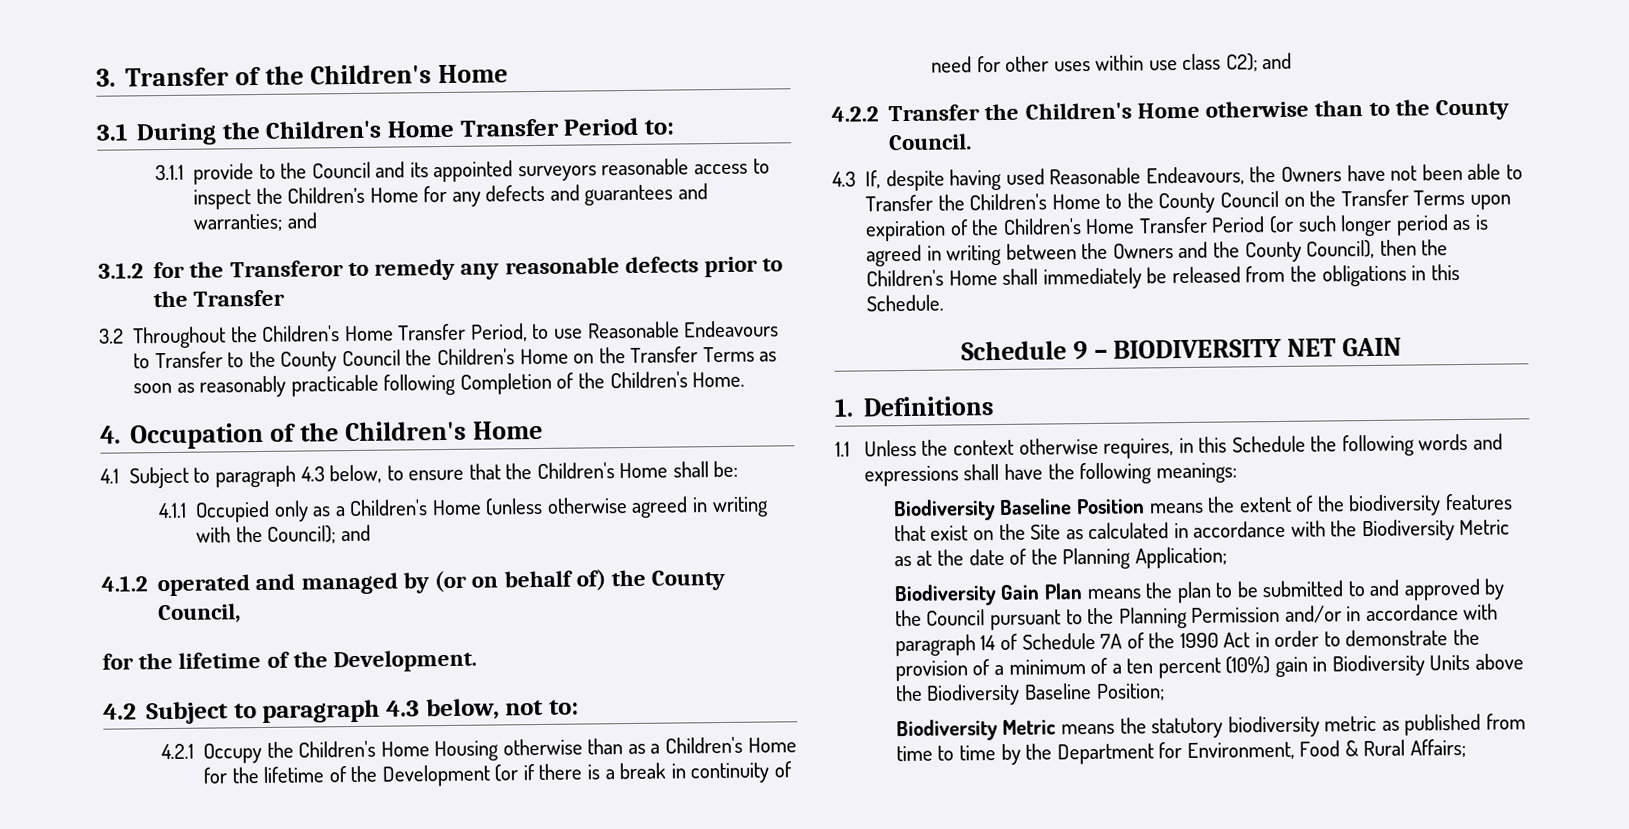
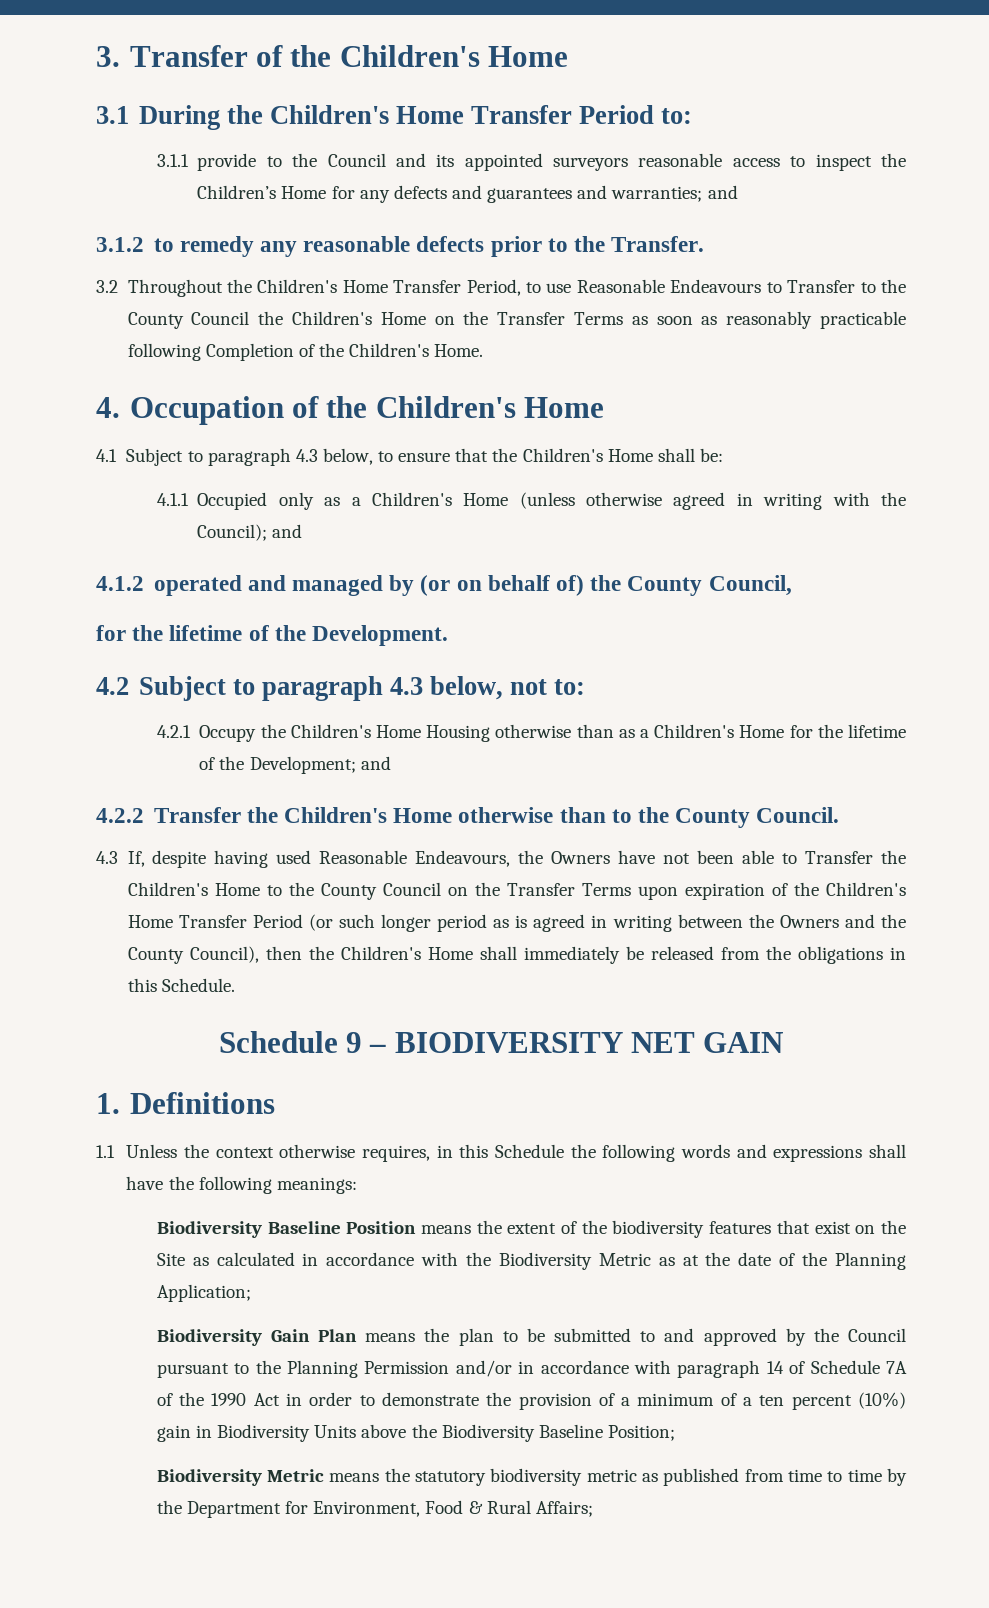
- 3.1.2 for the Transferor to remedy any reasonable defects prior to the Transfer
+ 3.1.2 to remedy any reasonable defects prior to the Transfer.
- 4.2.1 Occupy the Children's Home Housing otherwise than as a Children's Home for the lifetime of the Development (or if there is a break in continuity of need for other uses within use class C2); and
+ 4.2.1 Occupy the Children's Home Housing otherwise than as a Children's Home for the lifetime of the Development; and

